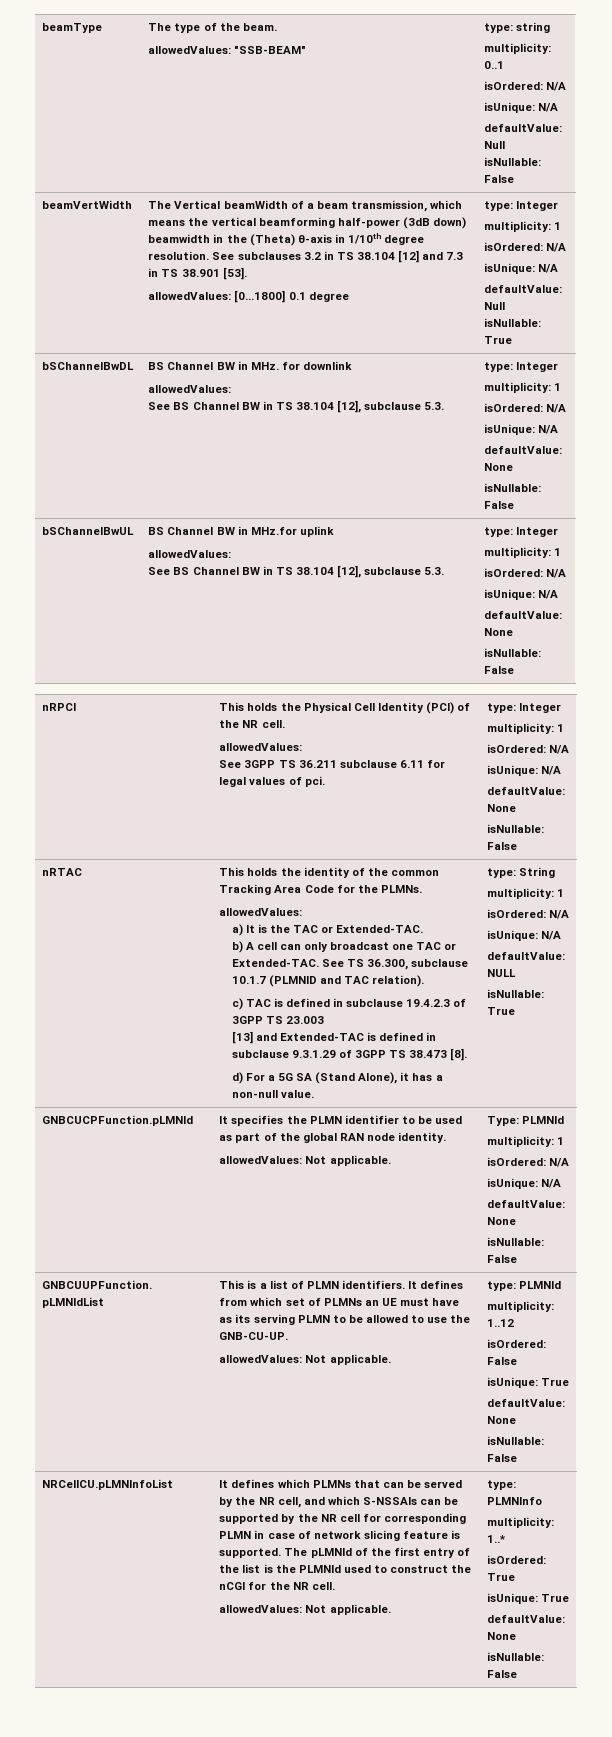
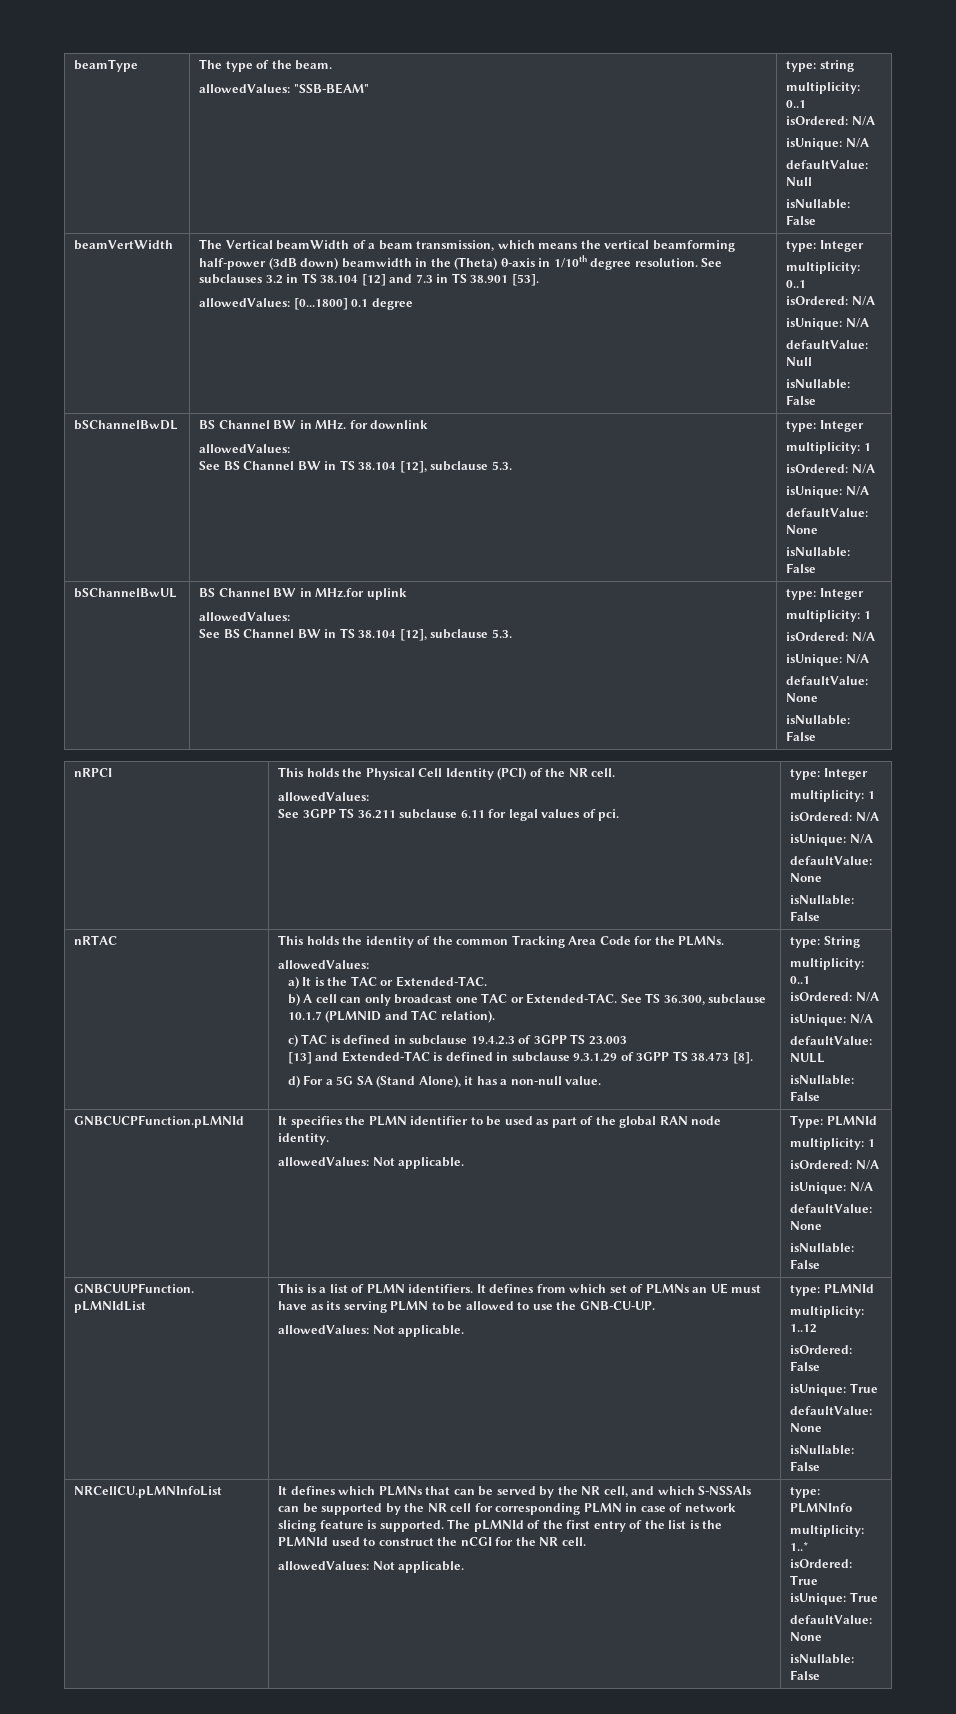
  allowedValues: [0...1800] 0.1 degree | type: Integer
- multiplicity: 1
+ multiplicity: 0..1
  isOrdered: N/A
  isUnique: N/A
  defaultValue: Null
- isNullable: True
+ isNullable: False
  type: String
- multiplicity: 1
+ multiplicity: 0..1
  defaultValue: NULL
- isNullable: True
+ isNullable: False

